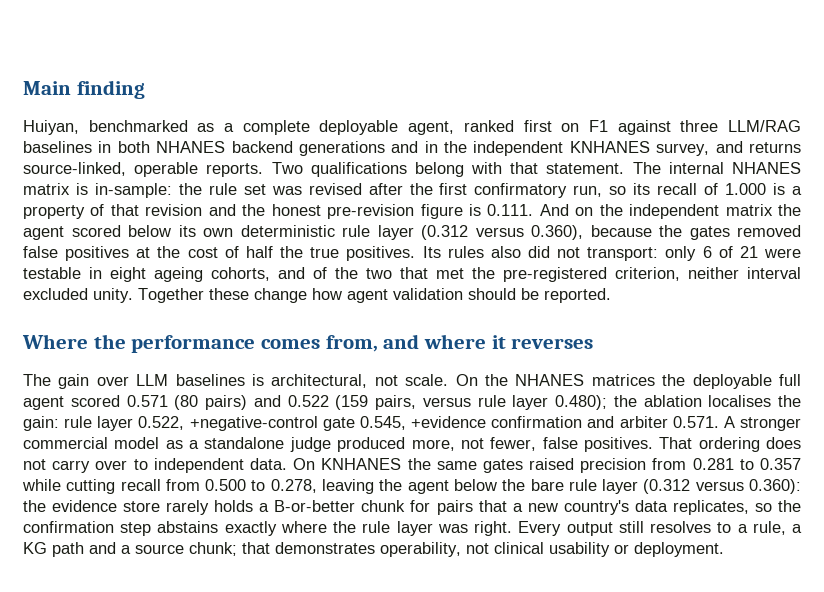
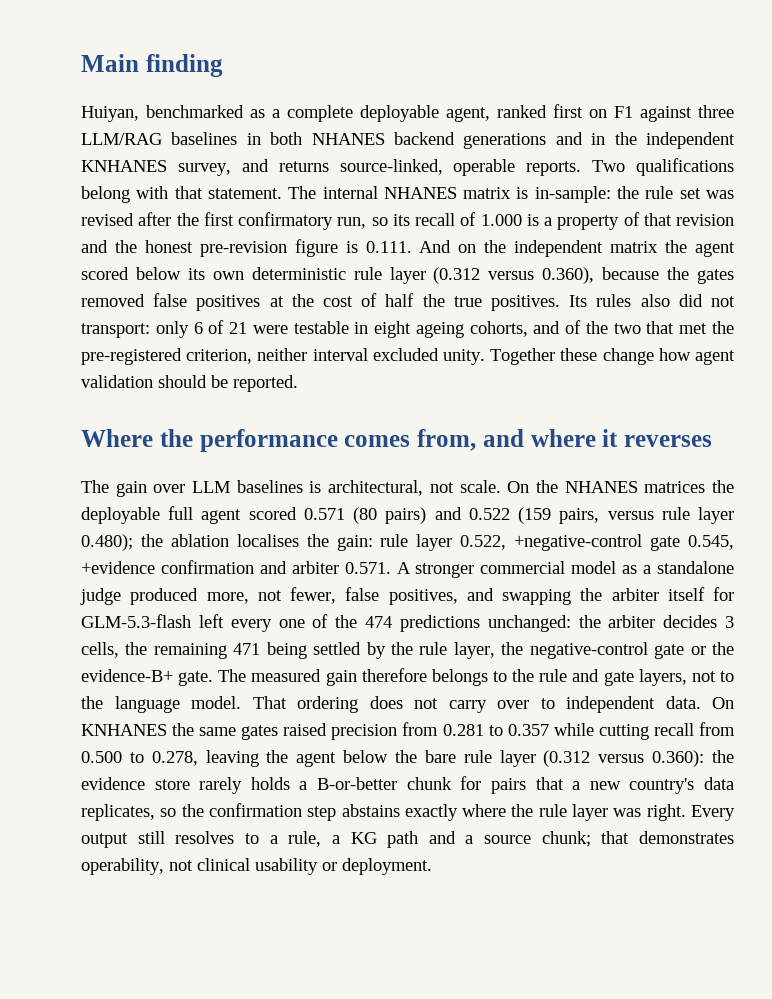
- On the NHANES matrices the deployable full agent scored 0.571 (80 pairs) and 0.522 (159 pairs, versus rule layer 0.480); the ablation localises the gain: rule layer 0.522, +negative-control gate 0.545, +evidence confirmation and arbiter 0.571. A stronger commercial model as a standalone judge produced more, not fewer, false positives.
+ On the NHANES matrices the deployable full agent scored 0.571 (80 pairs) and 0.522 (159 pairs, versus rule layer 0.480); the ablation localises the gain: rule layer 0.522, +negative-control gate 0.545, +evidence confirmation and arbiter 0.571. A stronger commercial model as a standalone judge produced more, not fewer, false positives, and swapping the arbiter itself for GLM-5.3-flash left every one of the 474 predictions unchanged: the arbiter decides 3 cells, the remaining 471 being settled by the rule layer, the negative-control gate or the evidence-B+ gate. The measured gain therefore belongs to the rule and gate layers, not to the language model.

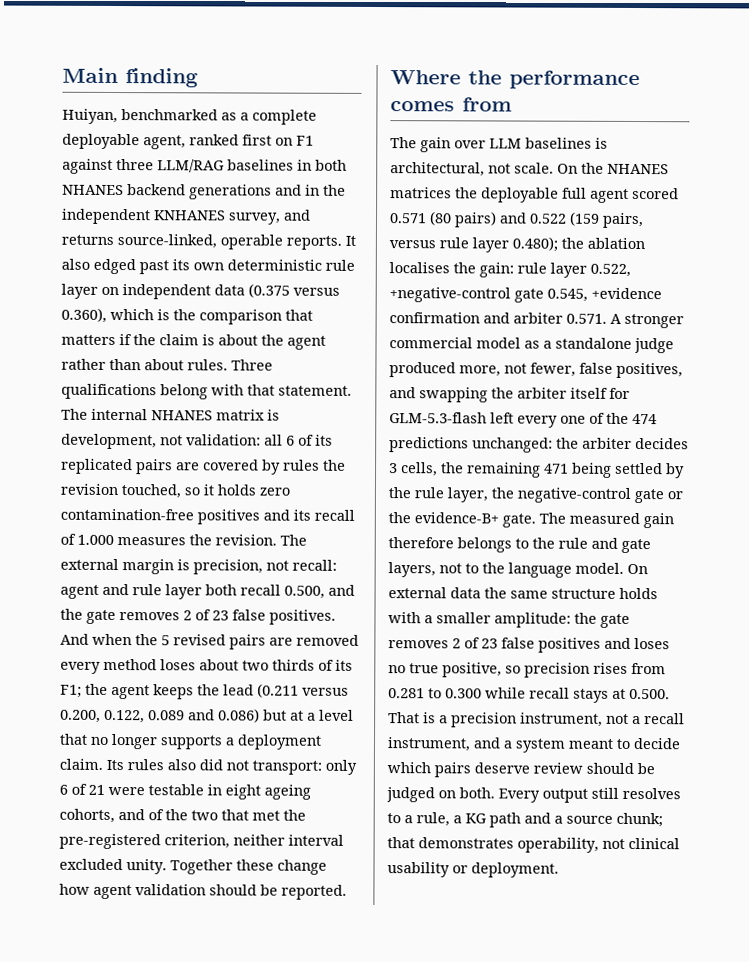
- Two qualifications belong with that statement.
+ It also edged past its own deterministic rule layer on independent data (0.375 versus 0.360), which is the comparison that matters if the claim is about the agent rather than about rules. Three qualifications belong with that statement.
- The internal NHANES matrix is in-sample: the rule set was revised after the first confirmatory run, so its recall of 1.000 is a property of that revision and the honest pre-revision figure is 0.111. And on the independent matrix the agent scored below its own deterministic rule layer (0.312 versus 0.360), because the gates removed false positives at the cost of half the true positives.
+ The internal NHANES matrix is development, not validation: all 6 of its replicated pairs are covered by rules the revision touched, so it holds zero contamination-free positives and its recall of 1.000 measures the revision. The external margin is precision, not recall: agent and rule layer both recall 0.500, and the gate removes 2 of 23 false positives. And when the 5 revised pairs are removed every method loses about two thirds of its F1; the agent keeps the lead (0.211 versus 0.200, 0.122, 0.089 and 0.086) but at a level that no longer supports a deployment claim.
- Where the performance comes from, and where it reverses
+ Where the performance comes from
- That ordering does not carry over to independent data. On KNHANES the same gates raised precision from 0.281 to 0.357 while cutting recall from 0.500 to 0.278, leaving the agent below the bare rule layer (0.312 versus 0.360): the evidence store rarely holds a B-or-better chunk for pairs that a new country's data replicates, so the confirmation step abstains exactly where the rule layer was right.
+ On external data the same structure holds with a smaller amplitude: the gate removes 2 of 23 false positives and loses no true positive, so precision rises from 0.281 to 0.300 while recall stays at 0.500. That is a precision instrument, not a recall instrument, and a system meant to decide which pairs deserve review should be judged on both.

